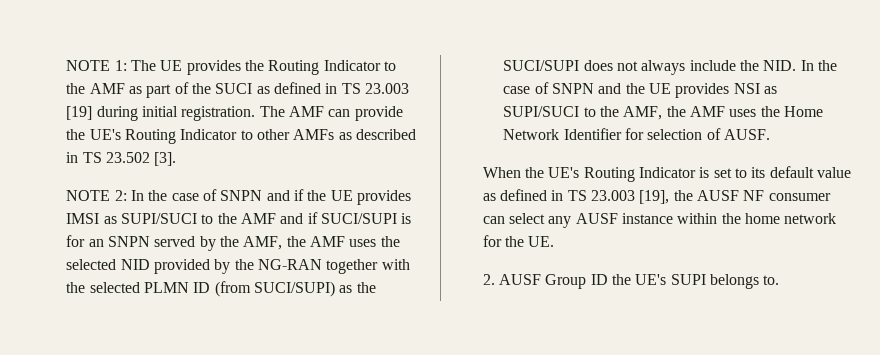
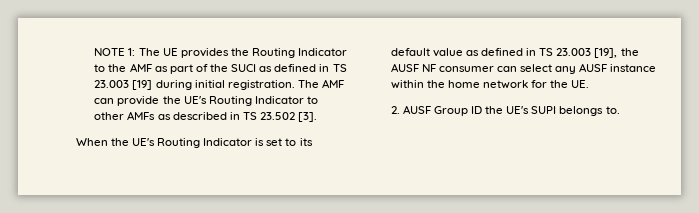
- NOTE 2: In the case of SNPN and if the UE provides IMSI as SUPI/SUCI to the AMF and if SUCI/SUPI is for an SNPN served by the AMF, the AMF uses the selected NID provided by the NG-RAN together with the selected PLMN ID (from SUCI/SUPI) as the SUCI/SUPI does not always include the NID. In the case of SNPN and the UE provides NSI as SUPI/SUCI to the AMF, the AMF uses the Home Network Identifier for selection of AUSF.

